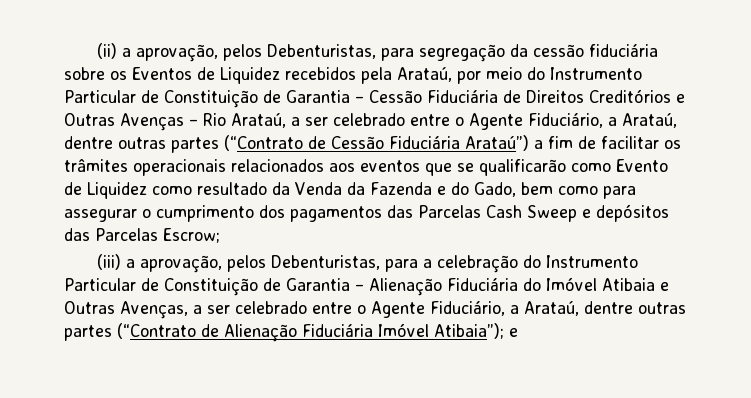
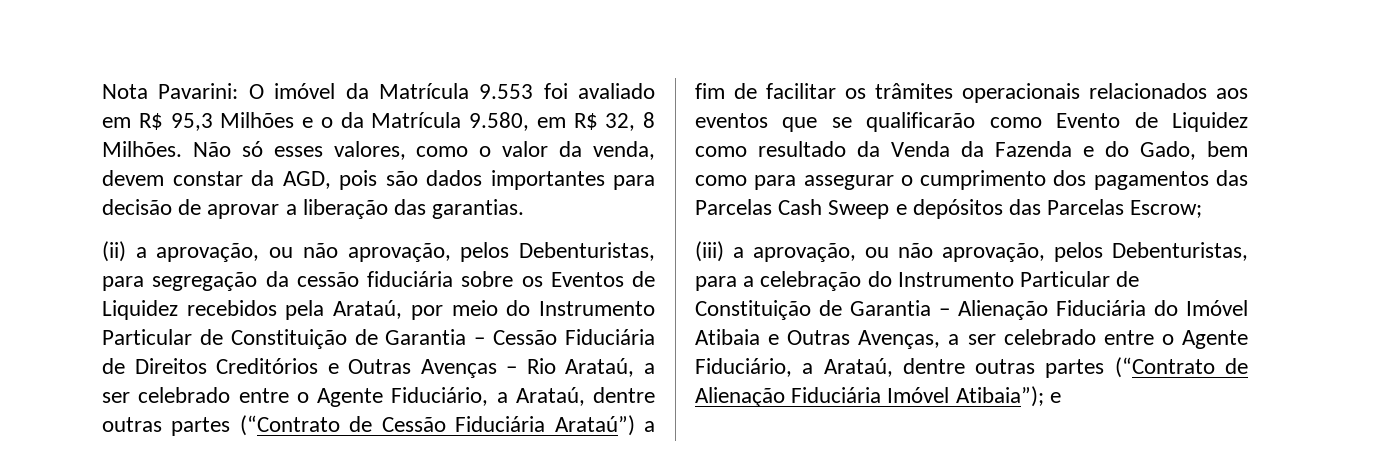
- (ii) a aprovação, pelos Debenturistas, para segregação da cessão fiduciária sobre os Eventos de Liquidez recebidos pela Arataú, por meio do Instrumento Particular de Constituição de Garantia – Cessão Fiduciária de Direitos Creditórios e Outras Avenças – Rio Arataú, a ser celebrado entre o Agente Fiduciário, a Arataú, dentre outras partes (“Contrato de Cessão Fiduciária Arataú”) a fim de facilitar os trâmites operacionais relacionados aos eventos que se qualificarão como Evento de Liquidez como resultado da Venda da Fazenda e do Gado, bem como para assegurar o cumprimento dos pagamentos das Parcelas Cash Sweep e depósitos das Parcelas Escrow;
+ Nota Pavarini: O imóvel da Matrícula 9.553 foi avaliado em R$ 95,3 Milhões e o da Matrícula 9.580, em R$ 32, 8 Milhões. Não só esses valores, como o valor da venda, devem constar da AGD, pois são dados importantes para decisão de aprovar a liberação das garantias.
+ (ii) a aprovação, ou não aprovação, pelos Debenturistas, para segregação da cessão fiduciária sobre os Eventos de Liquidez recebidos pela Arataú, por meio do Instrumento Particular de Constituição de Garantia – Cessão Fiduciária de Direitos Creditórios e Outras Avenças – Rio Arataú, a ser celebrado entre o Agente Fiduciário, a Arataú, dentre outras partes (“Contrato de Cessão Fiduciária Arataú”) a fim de facilitar os trâmites operacionais relacionados aos eventos que se qualificarão como Evento de Liquidez como resultado da Venda da Fazenda e do Gado, bem como para assegurar o cumprimento dos pagamentos das Parcelas Cash Sweep e depósitos das Parcelas Escrow;
- (iii) a aprovação, pelos Debenturistas, para a celebração do Instrumento Particular de Constituição de Garantia – Alienação Fiduciária do Imóvel Atibaia e Outras Avenças, a ser celebrado entre o Agente Fiduciário, a Arataú, dentre outras partes (“Contrato de Alienação Fiduciária Imóvel Atibaia”); e
+ (iii) a aprovação, ou não aprovação, pelos Debenturistas, para a celebração do Instrumento Particular de Constituição de Garantia – Alienação Fiduciária do Imóvel Atibaia e Outras Avenças, a ser celebrado entre o Agente Fiduciário, a Arataú, dentre outras partes (“Contrato de Alienação Fiduciária Imóvel Atibaia”); e

